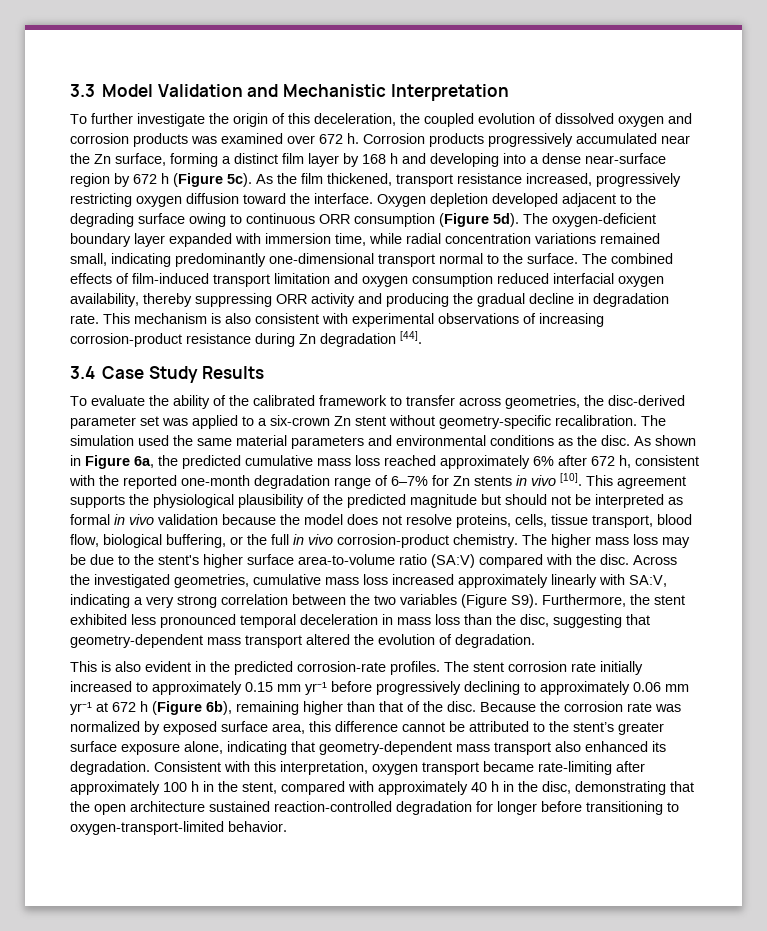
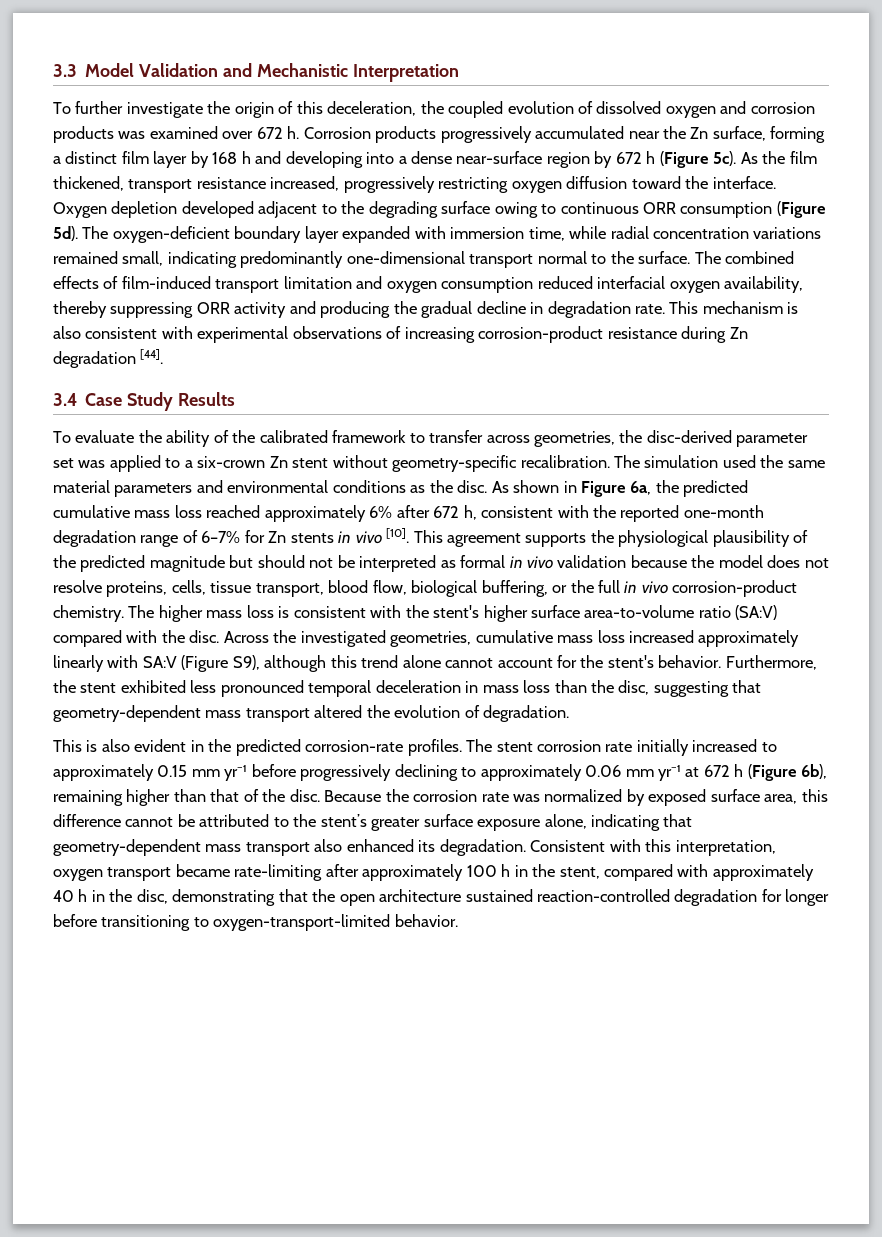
- The higher mass loss may be due to the stent's higher surface area-to-volume ratio (SA:V) compared with the disc.
+ The higher mass loss is consistent with the stent's higher surface area-to-volume ratio (SA:V) compared with the disc.
- Across the investigated geometries, cumulative mass loss increased approximately linearly with SA:V, indicating a very strong correlation between the two variables (Figure S9). Furthermore, the stent exhibited less pronounced temporal deceleration in mass loss than the disc, suggesting that geometry-dependent mass transport altered the evolution of degradation.
+ Across the investigated geometries, cumulative mass loss increased approximately linearly with SA:V (Figure S9), although this trend alone cannot account for the stent's behavior. Furthermore, the stent exhibited less pronounced temporal deceleration in mass loss than the disc, suggesting that geometry-dependent mass transport altered the evolution of degradation.

